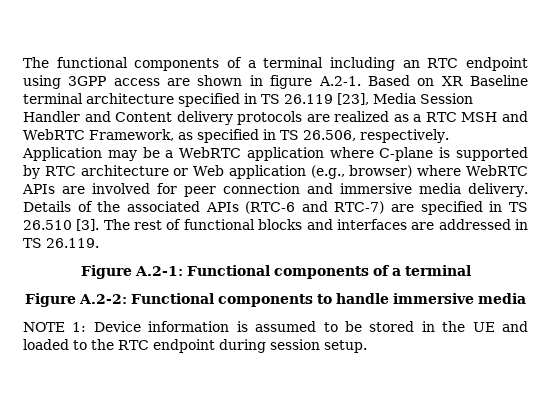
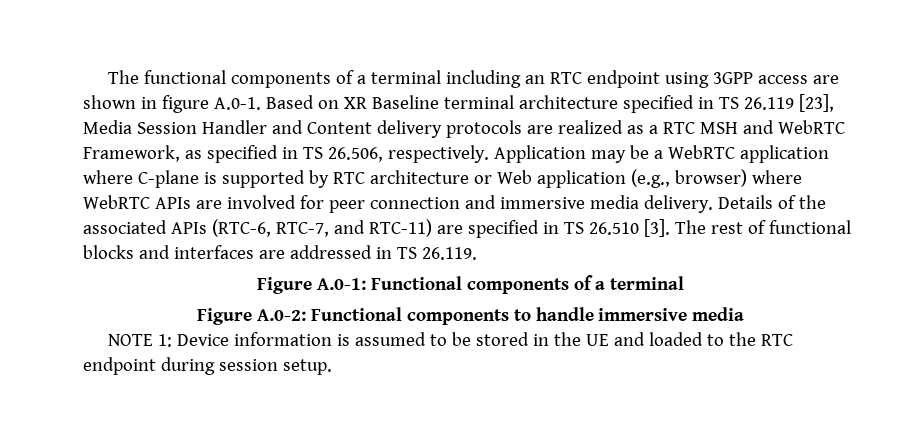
- The functional components of a terminal including an RTC endpoint using 3GPP access are shown in figure A.2-1. Based on XR Baseline terminal architecture specified in TS 26.119 [23], Media Session Handler and Content delivery protocols are realized as a RTC MSH and WebRTC Framework, as specified in TS 26.506, respectively.
+ The functional components of a terminal including an RTC endpoint using 3GPP access are shown in figure A.0-1. Based on XR Baseline terminal architecture specified in TS 26.119 [23], Media Session Handler and Content delivery protocols are realized as a RTC MSH and WebRTC Framework, as specified in TS 26.506, respectively.
- Details of the associated APIs (RTC-6 and RTC-7) are specified in TS 26.510 [3].
+ Details of the associated APIs (RTC-6, RTC-7, and RTC-11) are specified in TS 26.510 [3].
- Figure A.2-1: Functional components of a terminal
+ Figure A.0-1: Functional components of a terminal
- Figure A.2-2: Functional components to handle immersive media
+ Figure A.0-2: Functional components to handle immersive media

